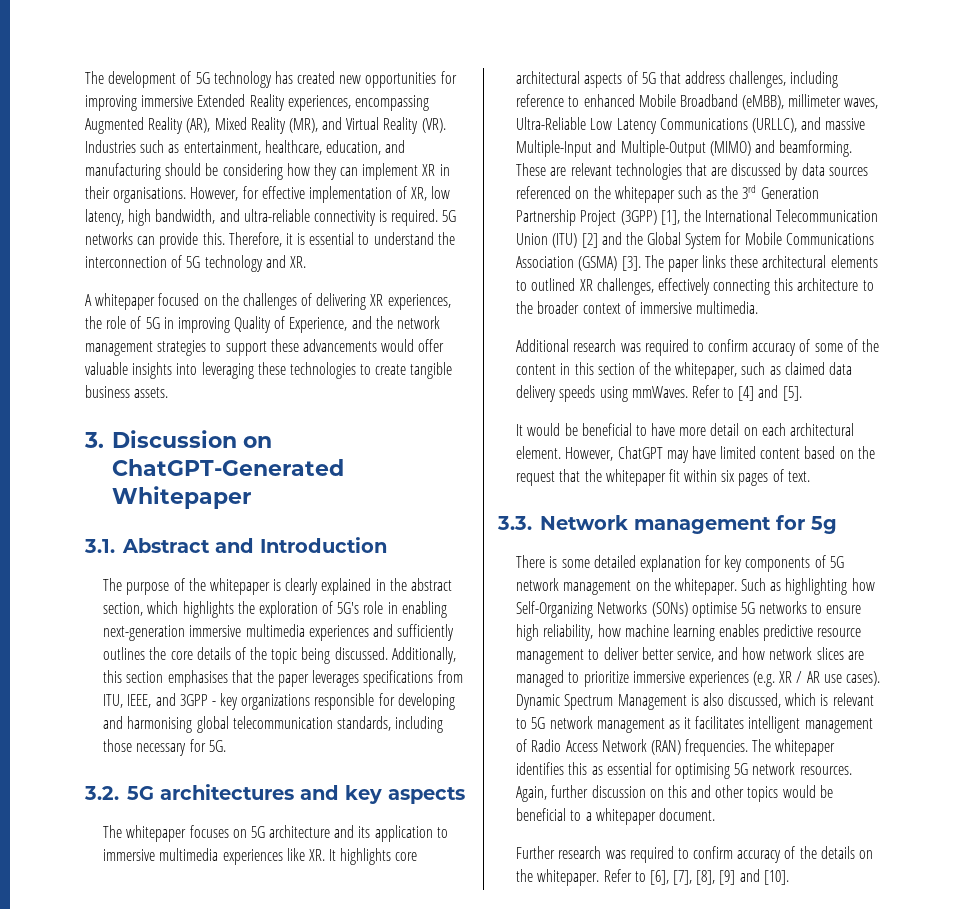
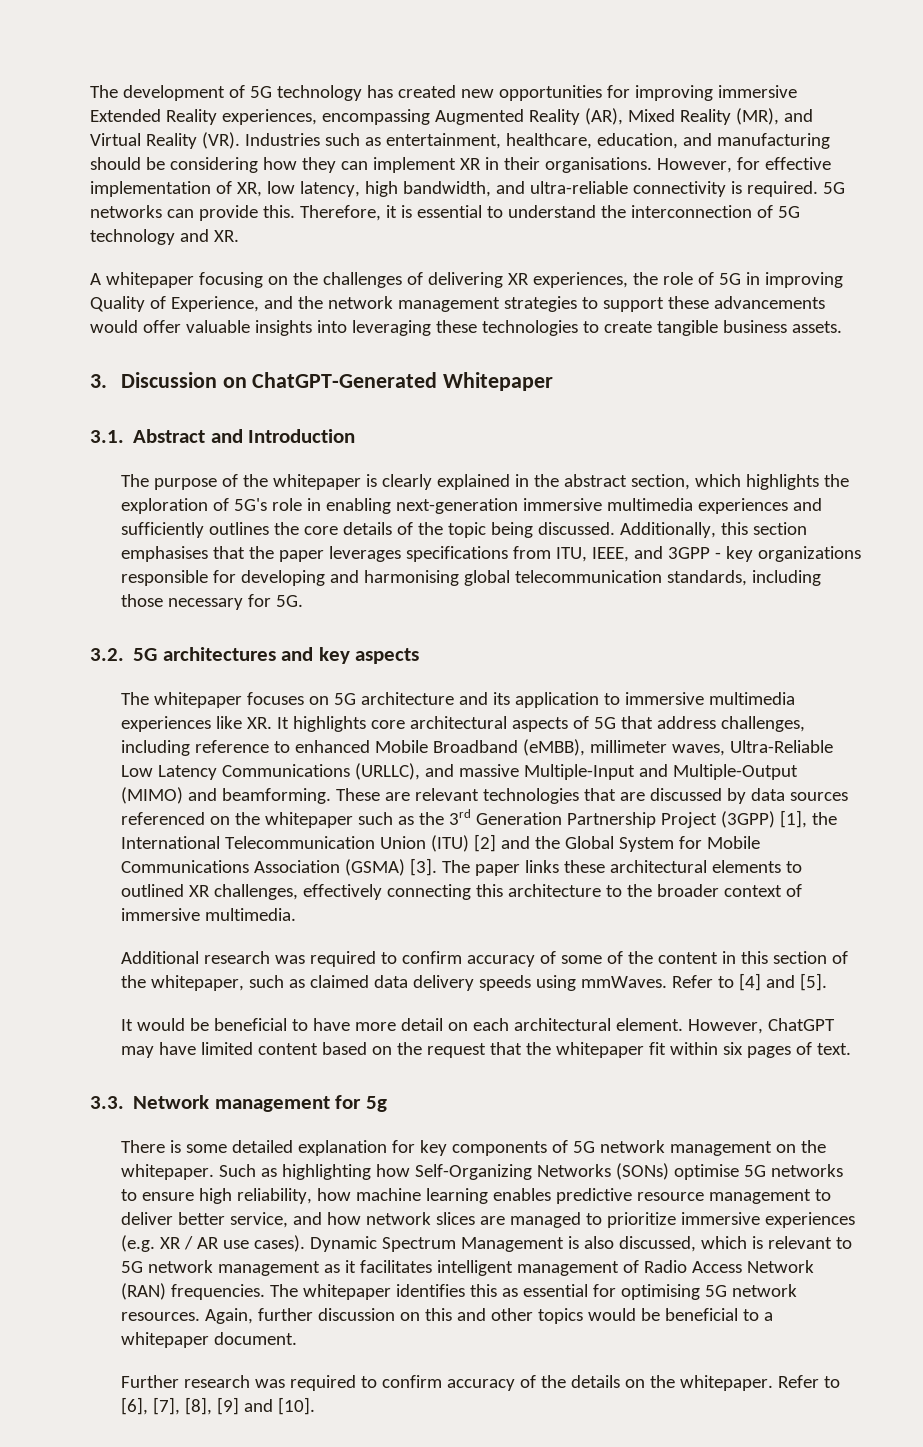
- A whitepaper focused on the challenges of delivering XR experiences, the role of 5G in improving Quality of Experience, and the network management strategies to support these advancements would offer valuable insights into leveraging these technologies to create tangible business assets.
+ A whitepaper focusing on the challenges of delivering XR experiences, the role of 5G in improving Quality of Experience, and the network management strategies to support these advancements would offer valuable insights into leveraging these technologies to create tangible business assets.

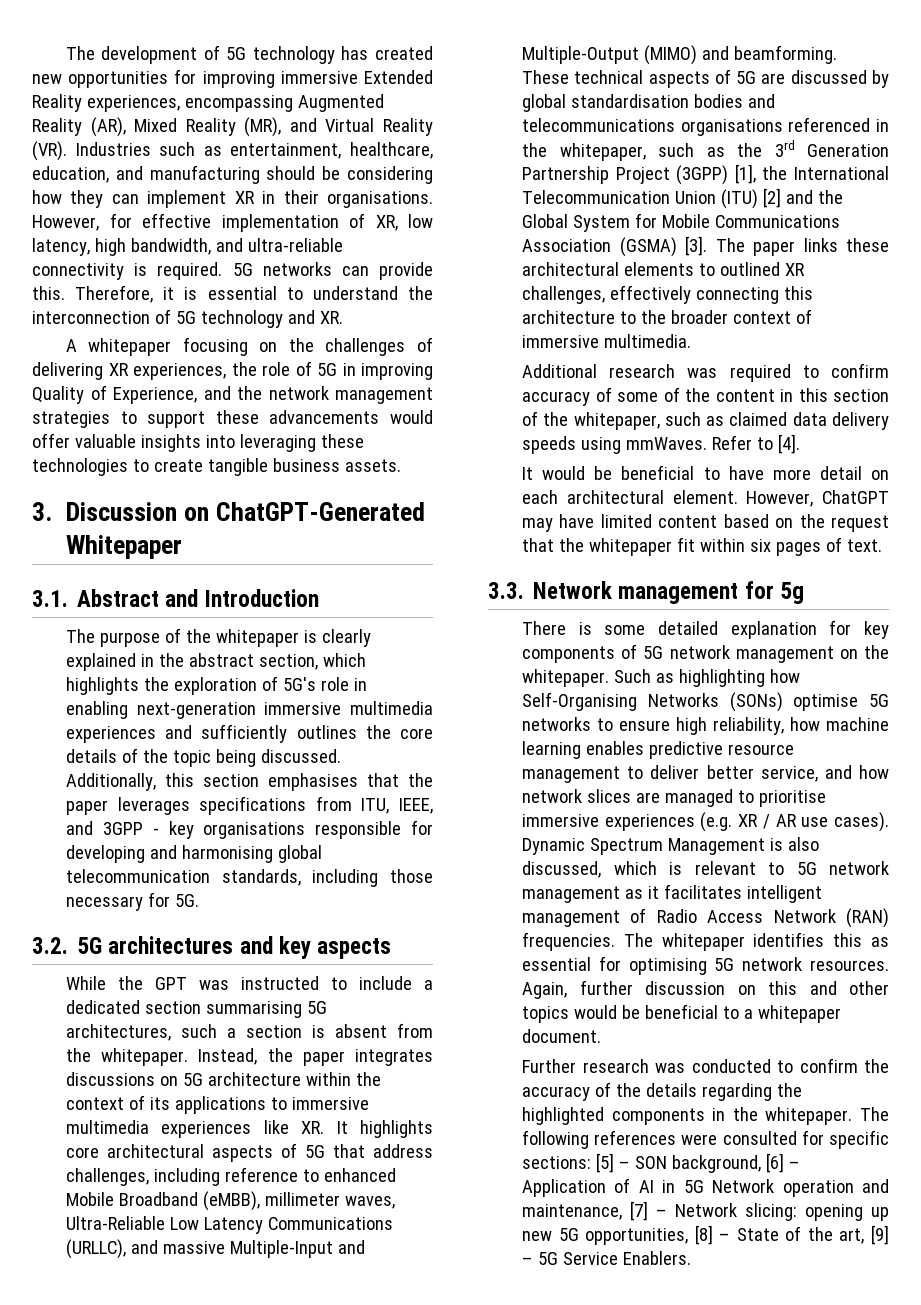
- Additionally, this section emphasises that the paper leverages specifications from ITU, IEEE, and 3GPP - key organizations responsible for developing and harmonising global telecommunication standards, including those necessary for 5G.
+ Additionally, this section emphasises that the paper leverages specifications from ITU, IEEE, and 3GPP - key organisations responsible for developing and harmonising global telecommunication standards, including those necessary for 5G.
- The whitepaper focuses on 5G architecture and its application to immersive multimedia experiences like XR. It highlights core architectural aspects of 5G that address challenges, including reference to enhanced Mobile Broadband (eMBB), millimeter waves, Ultra-Reliable Low Latency Communications (URLLC), and massive Multiple-Input and Multiple-Output (MIMO) and beamforming.
+ While the GPT was instructed to include a dedicated section summarising 5G architectures, such a section is absent from the whitepaper. Instead, the paper integrates discussions on 5G architecture within the context of its applications to immersive multimedia experiences like XR. It highlights core architectural aspects of 5G that address challenges, including reference to enhanced Mobile Broadband (eMBB), millimeter waves, Ultra-Reliable Low Latency Communications (URLLC), and massive Multiple-Input and Multiple-Output (MIMO) and beamforming.
- These are relevant technologies that are discussed by data sources referenced on the whitepaper such as the 3rd Generation Partnership Project (3GPP) [1], the International Telecommunication Union (ITU) [2] and the Global System for Mobile Communications Association (GSMA) [3].
+ These technical aspects of 5G are discussed by global standardisation bodies and telecommunications organisations referenced in the whitepaper, such as the 3rd Generation Partnership Project (3GPP) [1], the International Telecommunication Union (ITU) [2] and the Global System for Mobile Communications Association (GSMA) [3].
- Refer to [4] and [5].
+ Refer to [4].
- Such as highlighting how Self-Organizing Networks (SONs) optimise 5G networks to ensure high reliability, how machine learning enables predictive resource management to deliver better service, and how network slices are managed to prioritize immersive experiences (e.g. XR / AR use cases).
+ Such as highlighting how Self-Organising Networks (SONs) optimise 5G networks to ensure high reliability, how machine learning enables predictive resource management to deliver better service, and how network slices are managed to prioritise immersive experiences (e.g. XR / AR use cases).
- Further research was required to confirm accuracy of the details on the whitepaper. Refer to [6], [7], [8], [9] and [10].
+ Further research was conducted to confirm the accuracy of the details regarding the highlighted components in the whitepaper. The following references were consulted for specific sections: [5] – SON background, [6] – Application of AI in 5G Network operation and maintenance, [7] – Network slicing: opening up new 5G opportunities, [8] – State of the art, [9] – 5G Service Enablers.

